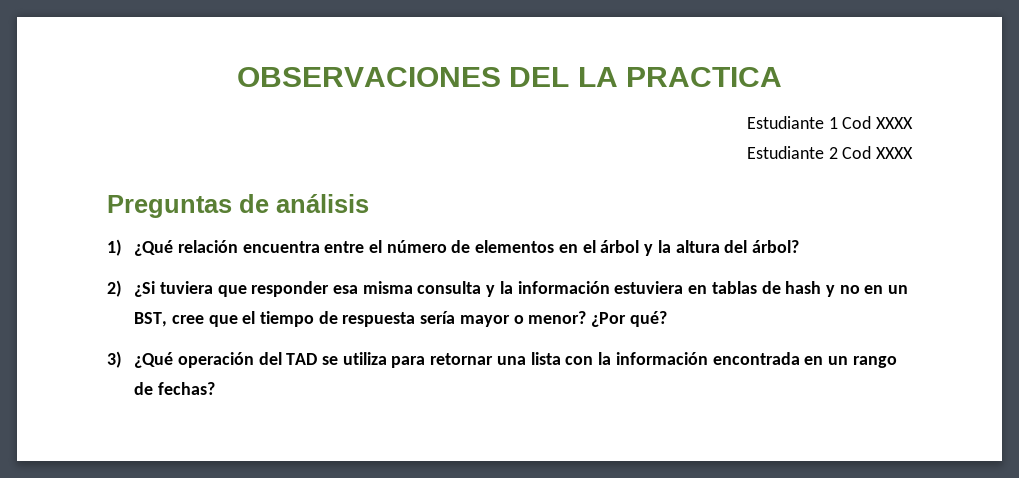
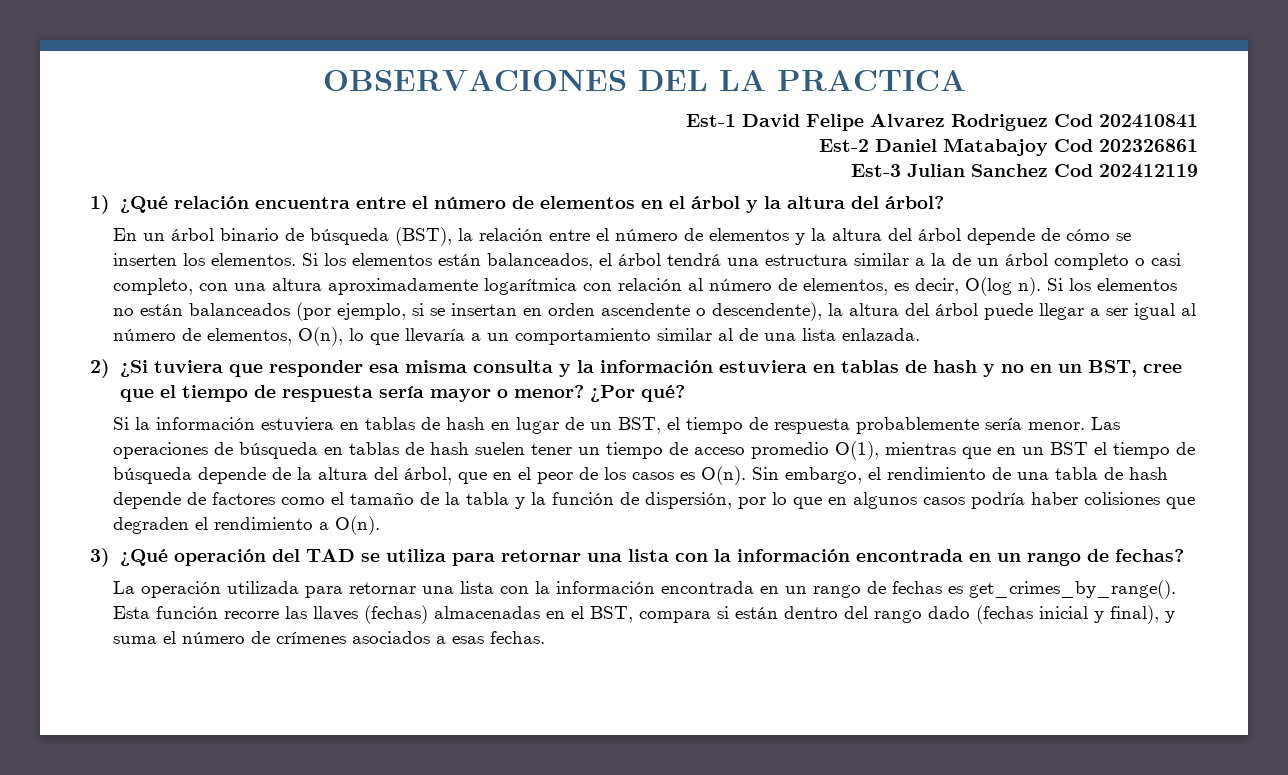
- Estudiante 1 Cod XXXX
- Estudiante 2 Cod XXXX
- Preguntas de análisis
+ Est-1 David Felipe Alvarez Rodriguez Cod 202410841
+ Est-2 Daniel Matabajoy Cod 202326861
+ Est-3 Julian Sanchez Cod 202412119
+ En un árbol binario de búsqueda (BST), la relación entre el número de elementos y la altura del árbol depende de cómo se inserten los elementos. Si los elementos están balanceados, el árbol tendrá una estructura similar a la de un árbol completo o casi completo, con una altura aproximadamente logarítmica con relación al número de elementos, es decir, O(log n). Si los elementos no están balanceados (por ejemplo, si se insertan en orden ascendente o descendente), la altura del árbol puede llegar a ser igual al número de elementos, O(n), lo que llevaría a un comportamiento similar al de una lista enlazada.
+ Si la información estuviera en tablas de hash en lugar de un BST, el tiempo de respuesta probablemente sería menor. Las operaciones de búsqueda en tablas de hash suelen tener un tiempo de acceso promedio O(1), mientras que en un BST el tiempo de búsqueda depende de la altura del árbol, que en el peor de los casos es O(n). Sin embargo, el rendimiento de una tabla de hash depende de factores como el tamaño de la tabla y la función de dispersión, por lo que en algunos casos podría haber colisiones que degraden el rendimiento a O(n).
+ La operación utilizada para retornar una lista con la información encontrada en un rango de fechas es get_crimes_by_range(). Esta función recorre las llaves (fechas) almacenadas en el BST, compara si están dentro del rango dado (fechas inicial y final), y suma el número de crímenes asociados a esas fechas.

